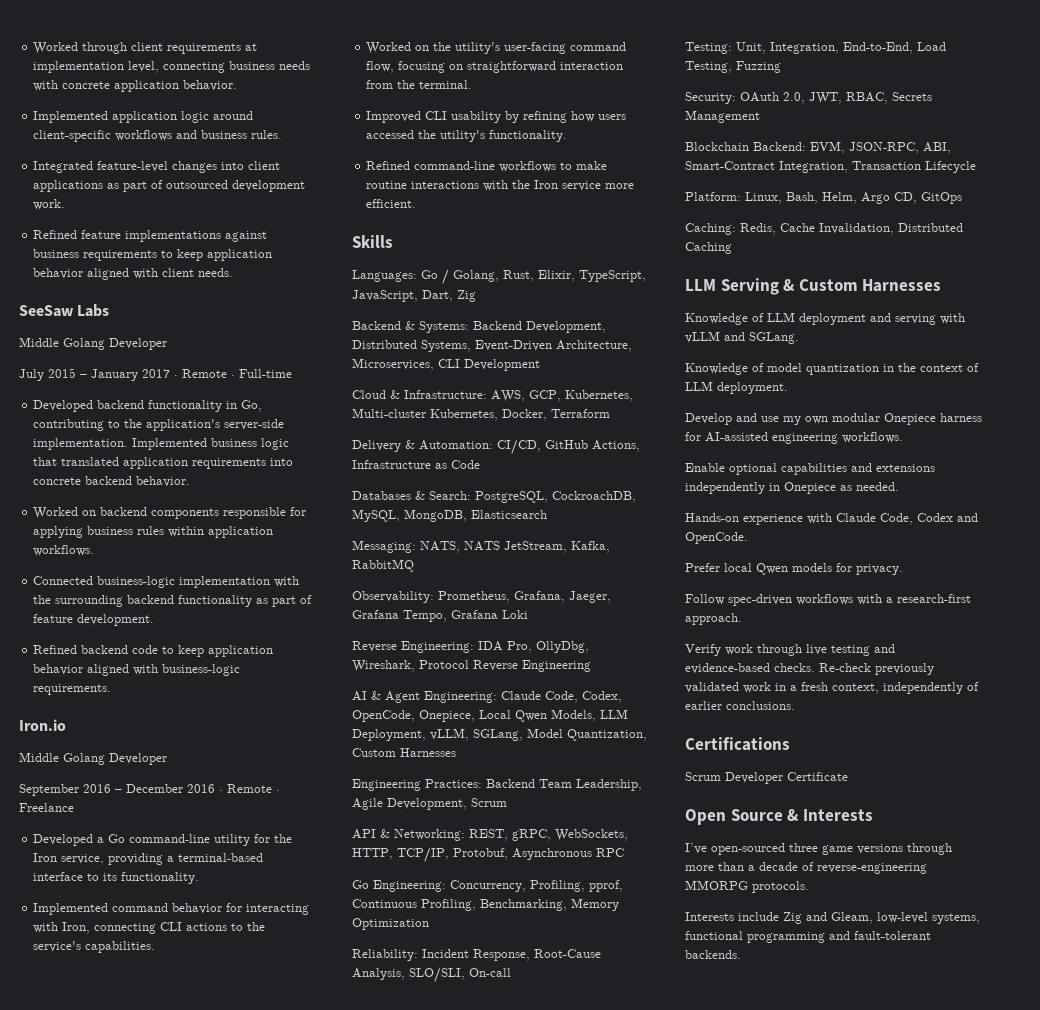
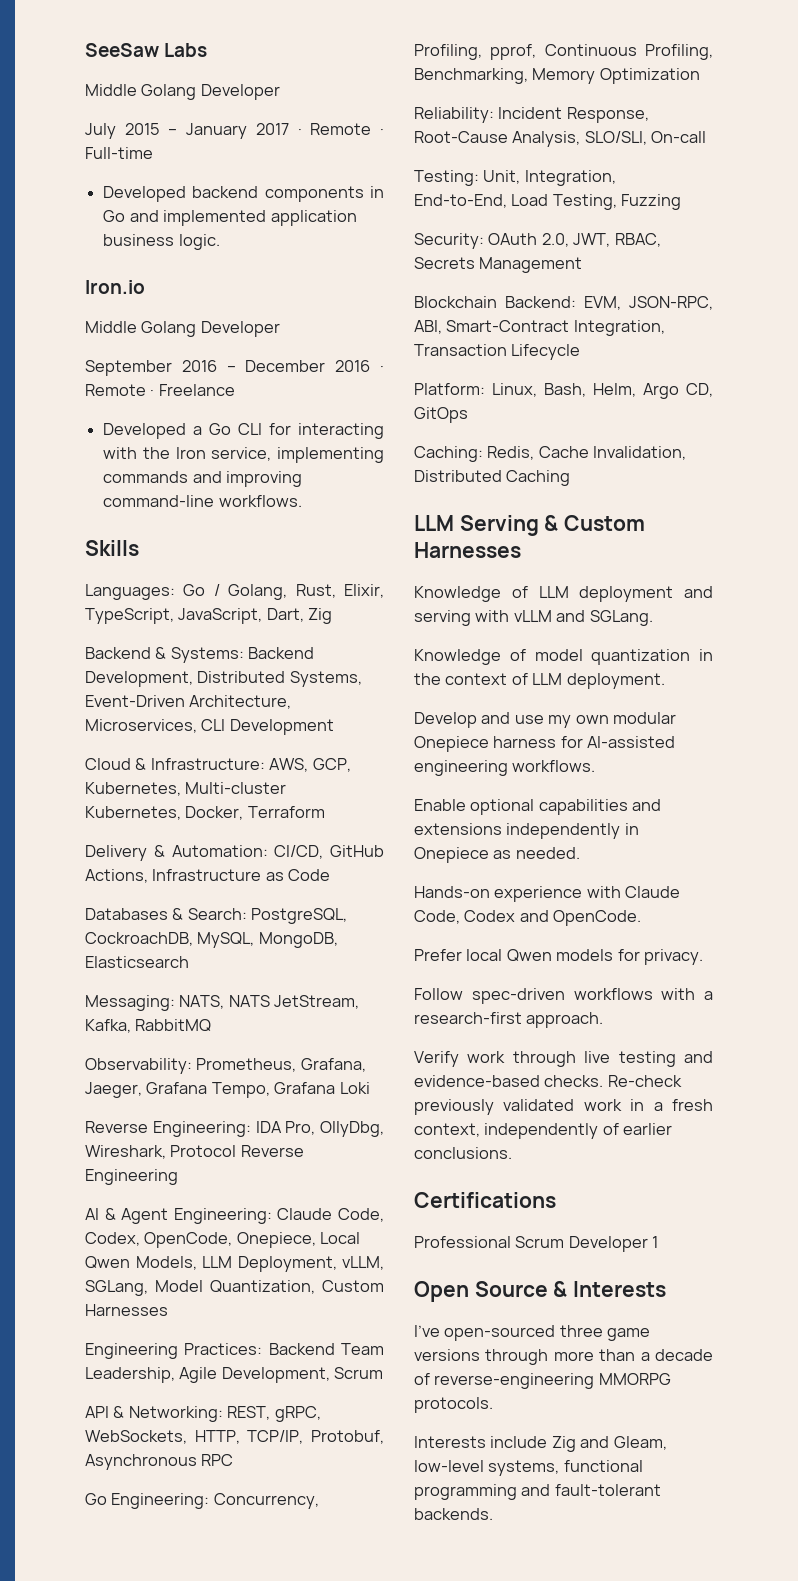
- Worked through client requirements at implementation level, connecting business needs with concrete application behavior.
- Implemented application logic around client-specific workflows and business rules.
- Integrated feature-level changes into client applications as part of outsourced development work.
- Refined feature implementations against business requirements to keep application behavior aligned with client needs.
- Developed backend functionality in Go, contributing to the application's server-side implementation. Implemented business logic that translated application requirements into concrete backend behavior.
- Worked on backend components responsible for applying business rules within application workflows.
- Connected business-logic implementation with the surrounding backend functionality as part of feature development.
- Refined backend code to keep application behavior aligned with business-logic requirements.
+ Developed backend components in Go and implemented application business logic.
- Developed a Go command-line utility for the Iron service, providing a terminal-based interface to its functionality.
- Implemented command behavior for interacting with Iron, connecting CLI actions to the service's capabilities.
- Worked on the utility's user-facing command flow, focusing on straightforward interaction from the terminal.
- Improved CLI usability by refining how users accessed the utility's functionality.
- Refined command-line workflows to make routine interactions with the Iron service more efficient.
+ Developed a Go CLI for interacting with the Iron service, implementing commands and improving command-line workflows.
- Scrum Developer Certificate
+ Professional Scrum Developer 1

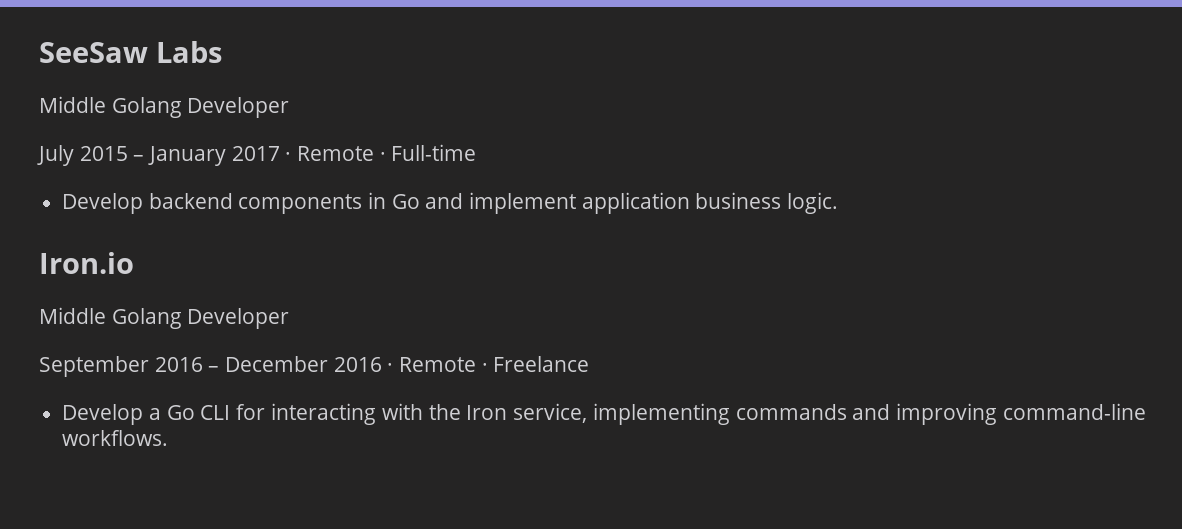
- Developed backend components in Go and implemented application business logic.
+ Develop backend components in Go and implement application business logic.
- Developed a Go CLI for interacting with the Iron service, implementing commands and improving command-line workflows.
+ Develop a Go CLI for interacting with the Iron service, implementing commands and improving command-line workflows.
- Skills
- Languages: Go / Golang, Rust, Elixir, TypeScript, JavaScript, Dart, Zig
- Backend & Systems: Backend Development, Distributed Systems, Event-Driven Architecture, Microservices, CLI Development
- Cloud & Infrastructure: AWS, GCP, Kubernetes, Multi-cluster Kubernetes, Docker, Terraform
- Delivery & Automation: CI/CD, GitHub Actions, Infrastructure as Code
- Databases & Search: PostgreSQL, CockroachDB, MySQL, MongoDB, Elasticsearch
- Messaging: NATS, NATS JetStream, Kafka, RabbitMQ
- Observability: Prometheus, Grafana, Jaeger, Grafana Tempo, Grafana Loki
- Reverse Engineering: IDA Pro, OllyDbg, Wireshark, Protocol Reverse Engineering
- AI & Agent Engineering: Claude Code, Codex, OpenCode, Onepiece, Local Qwen Models, LLM Deployment, vLLM, SGLang, Model Quantization, Custom Harnesses
- Engineering Practices: Backend Team Leadership, Agile Development, Scrum
- API & Networking: REST, gRPC, WebSockets, HTTP, TCP/IP, Protobuf, Asynchronous RPC
- Go Engineering: Concurrency, Profiling, pprof, Continuous Profiling, Benchmarking, Memory Optimization
- Reliability: Incident Response, Root-Cause Analysis, SLO/SLI, On-call
- Testing: Unit, Integration, End-to-End, Load Testing, Fuzzing
- Security: OAuth 2.0, JWT, RBAC, Secrets Management
- Blockchain Backend: EVM, JSON-RPC, ABI, Smart-Contract Integration, Transaction Lifecycle
- Platform: Linux, Bash, Helm, Argo CD, GitOps
- Caching: Redis, Cache Invalidation, Distributed Caching
- LLM Serving & Custom Harnesses
- Knowledge of LLM deployment and serving with vLLM and SGLang.
- Knowledge of model quantization in the context of LLM deployment.
- Develop and use my own modular Onepiece harness for AI-assisted engineering workflows.
- Enable optional capabilities and extensions independently in Onepiece as needed.
- Hands-on experience with Claude Code, Codex and OpenCode.
- Prefer local Qwen models for privacy.
- Follow spec-driven workflows with a research-first approach.
- Verify work through live testing and evidence-based checks. Re-check previously validated work in a fresh context, independently of earlier conclusions.
- Certifications
- Professional Scrum Developer 1
- Open Source & Interests
- I’ve open-sourced three game versions through more than a decade of reverse-engineering MMORPG protocols.
- Interests include Zig and Gleam, low-level systems, functional programming and fault-tolerant backends.

